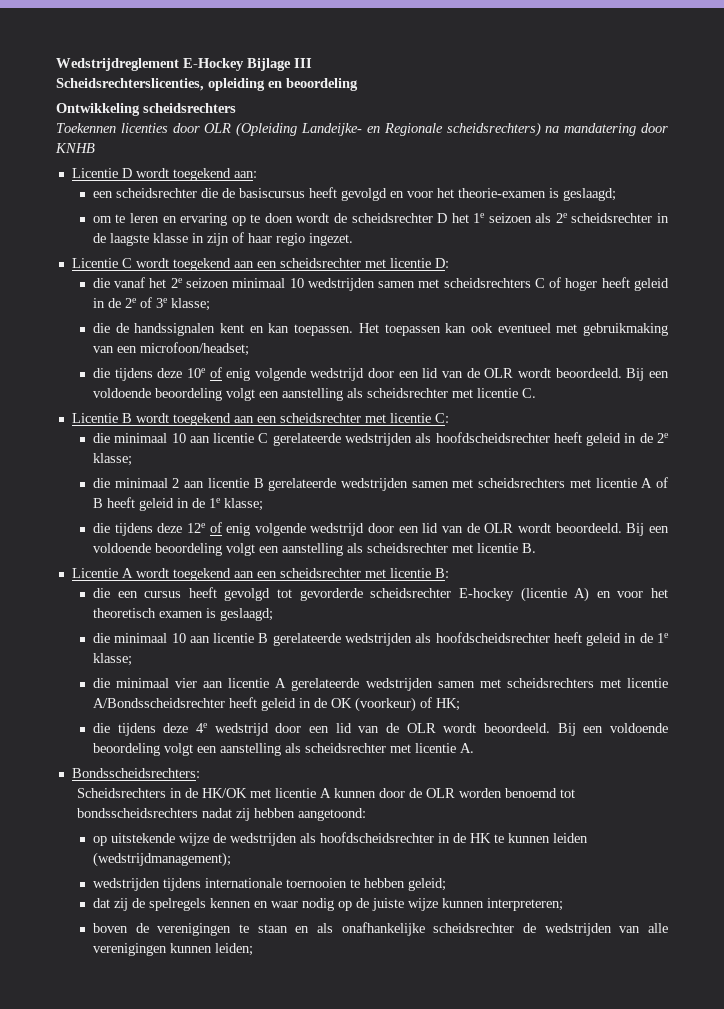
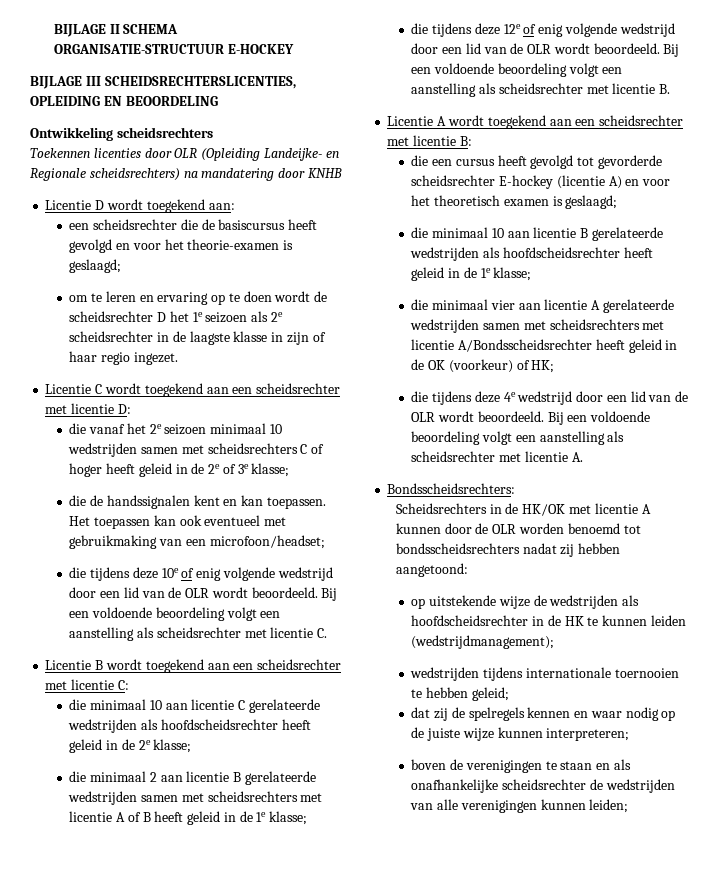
- Wedstrijdreglement E-Hockey Bijlage III
- Scheidsrechterslicenties, opleiding en beoordeling
+ BIJLAGE II SCHEMA ORGANISATIE-STRUCTUUR E-HOCKEY
+ BIJLAGE III SCHEIDSRECHTERSLICENTIES, OPLEIDING EN BEOORDELING

